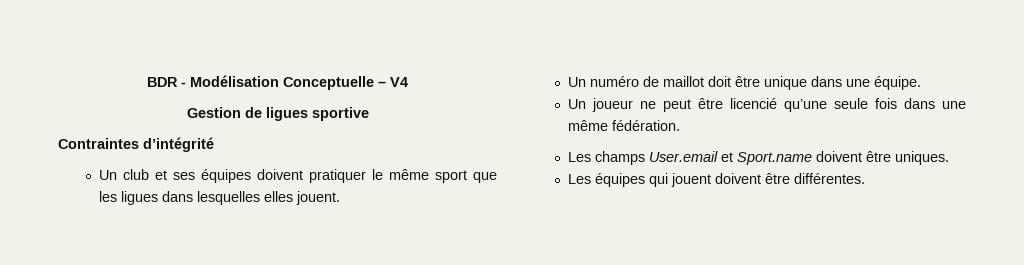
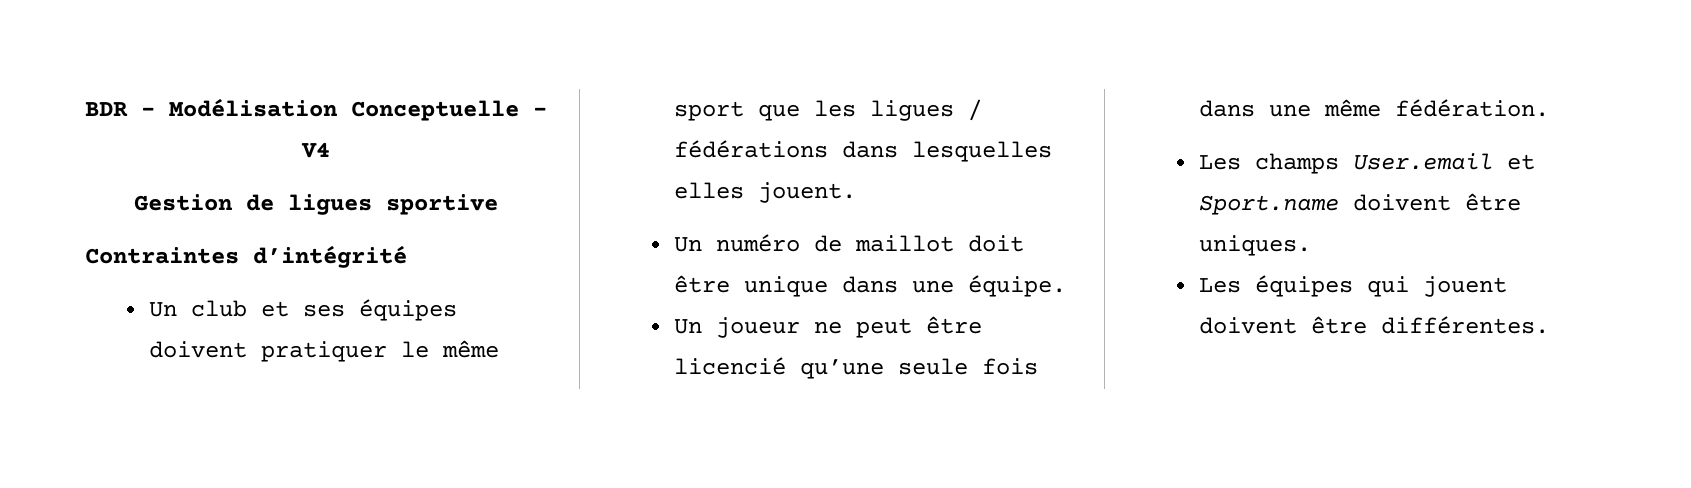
- Un club et ses équipes doivent pratiquer le même sport que les ligues dans lesquelles elles jouent.
+ Un club et ses équipes doivent pratiquer le même sport que les ligues / fédérations dans lesquelles elles jouent.

